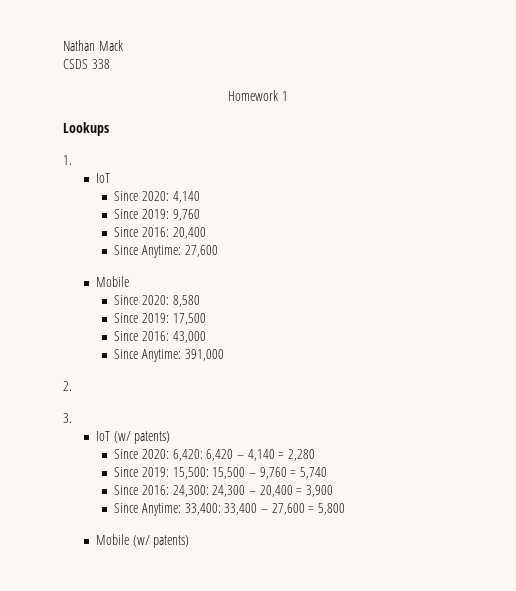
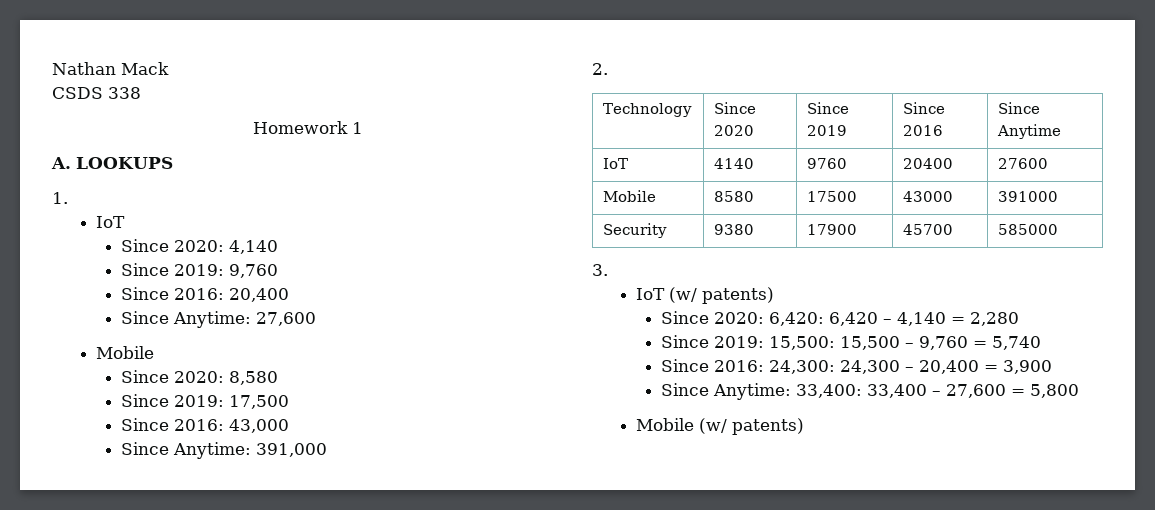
- Lookups
+ A. LOOKUPS
+ Technology | Since 2020 | Since 2019 | Since 2016 | Since Anytime
+ IoT | 4140 | 9760 | 20400 | 27600
+ Mobile | 8580 | 17500 | 43000 | 391000
+ Security | 9380 | 17900 | 45700 | 585000

